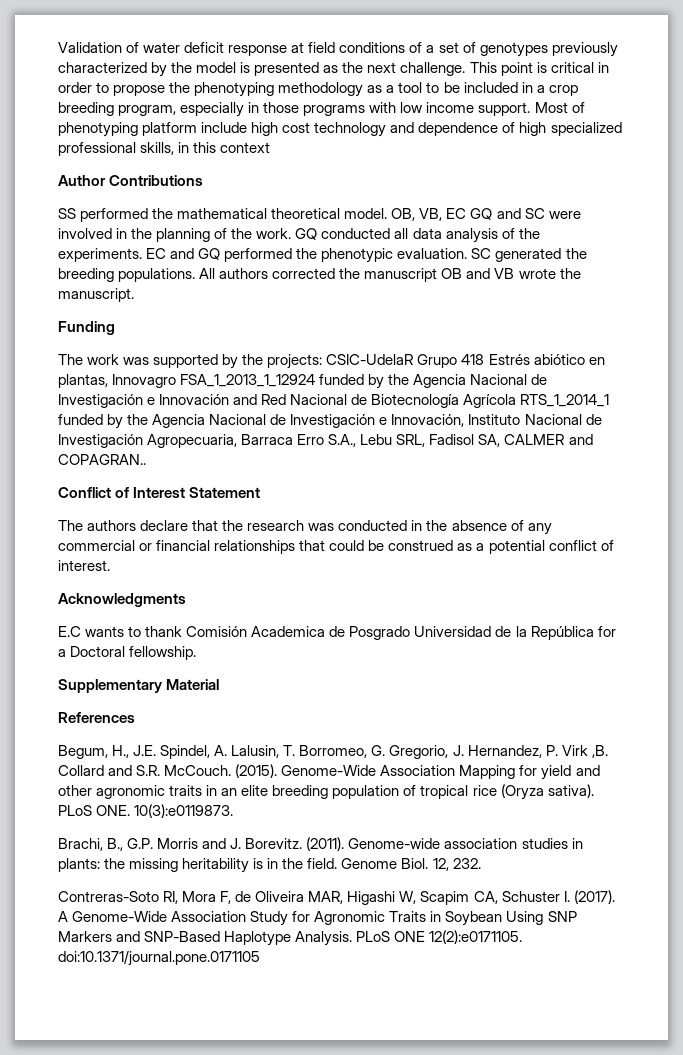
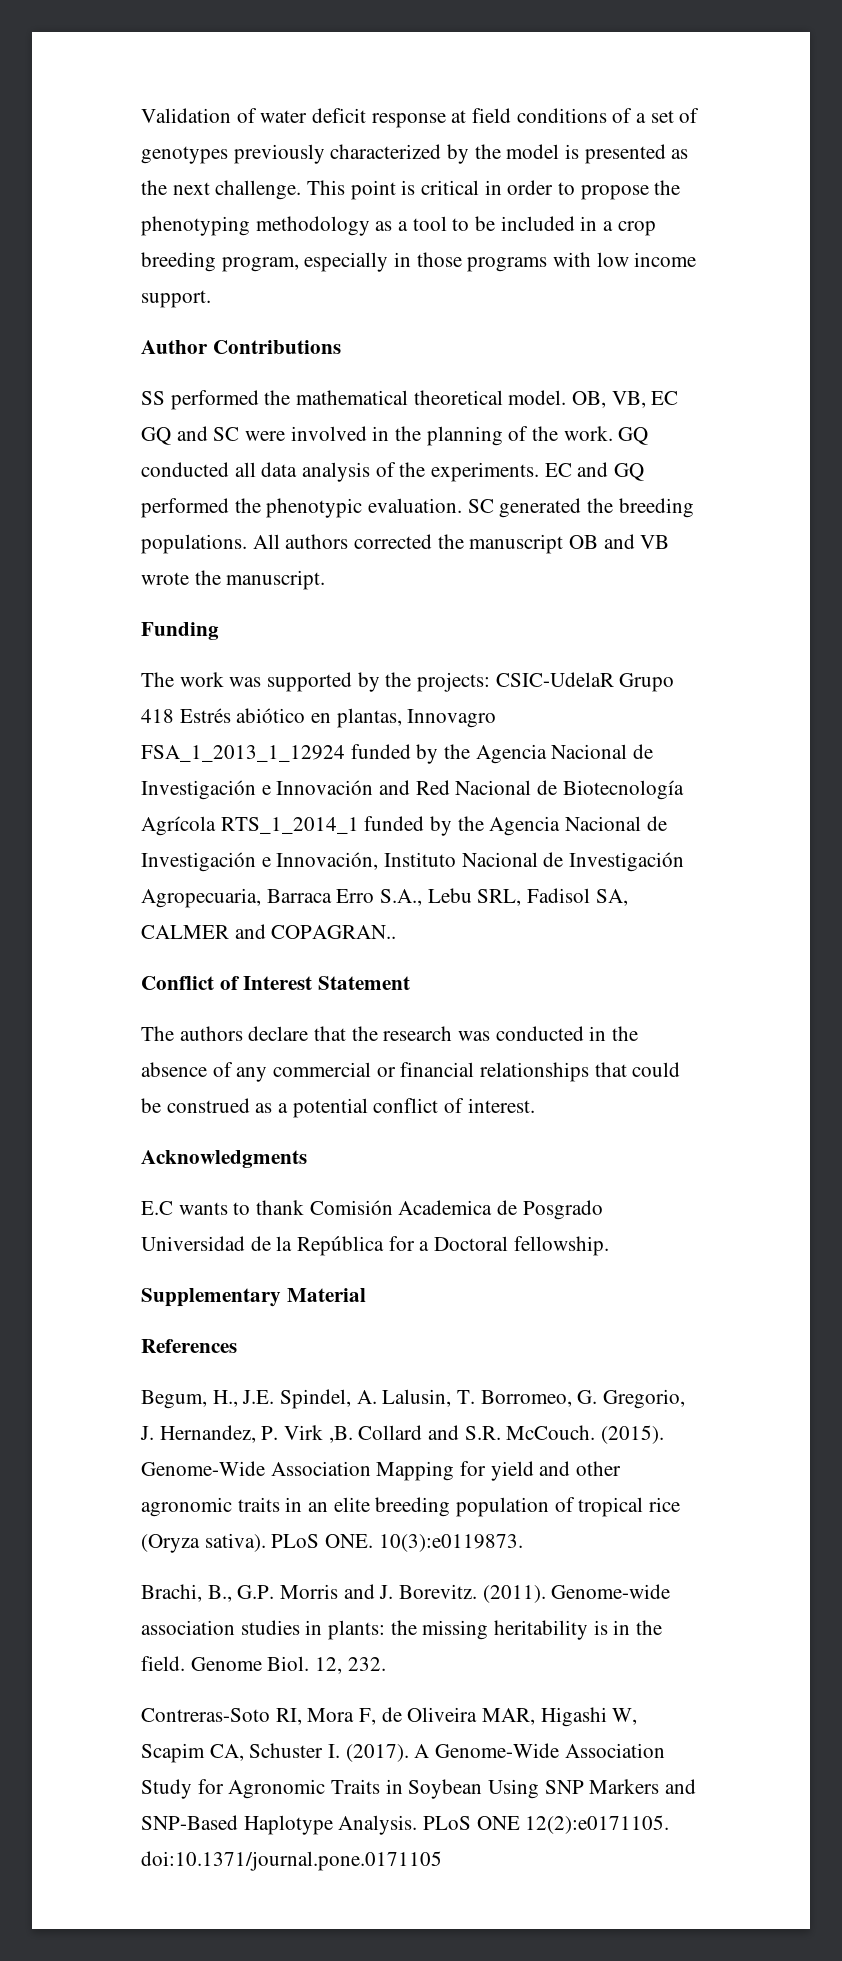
- Most of phenotyping platform include high cost technology and dependence of high specialized professional skills, in this context

